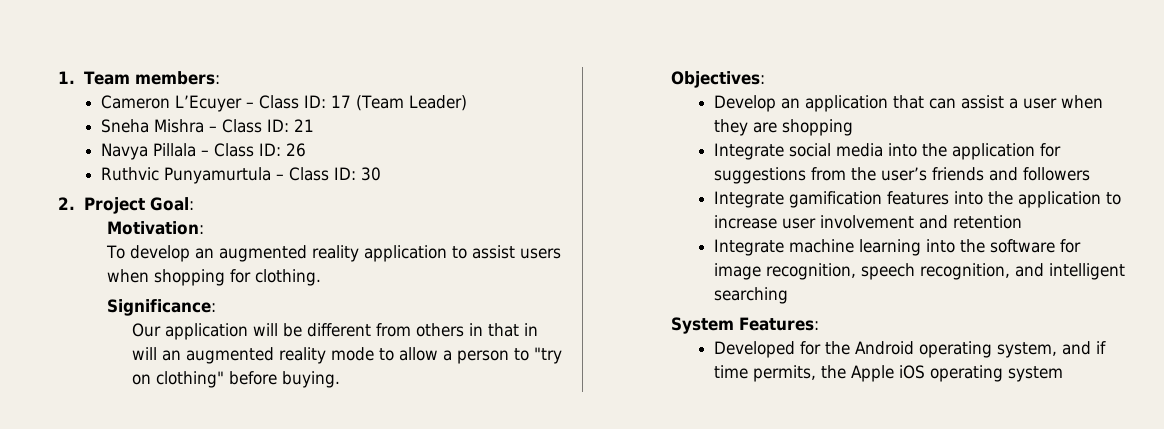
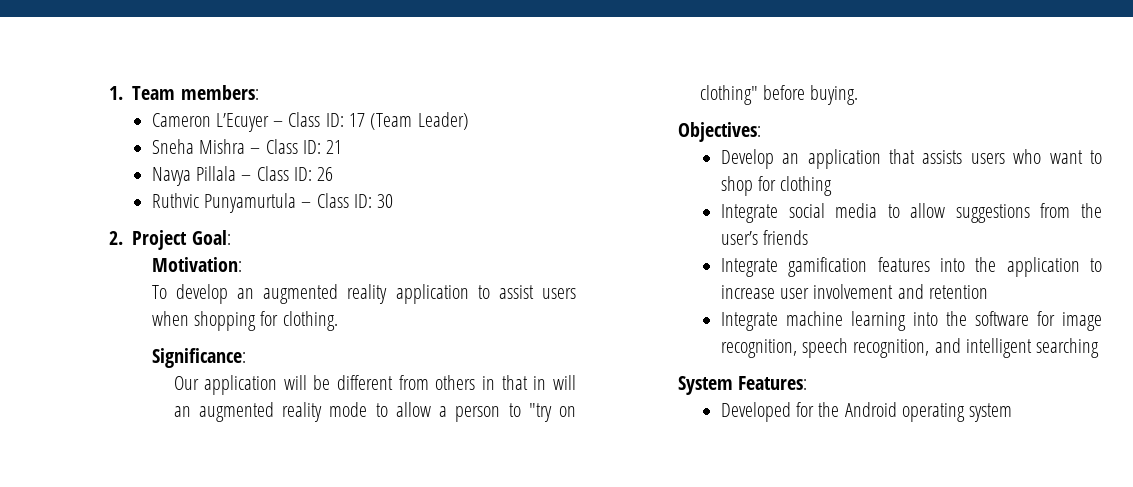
- Develop an application that can assist a user when they are shopping
+ Develop an application that assists users who want to shop for clothing
- Integrate social media into the application for suggestions from the user’s friends and followers
+ Integrate social media to allow suggestions from the user’s friends
- Developed for the Android operating system, and if time permits, the Apple iOS operating system
+ Developed for the Android operating system

